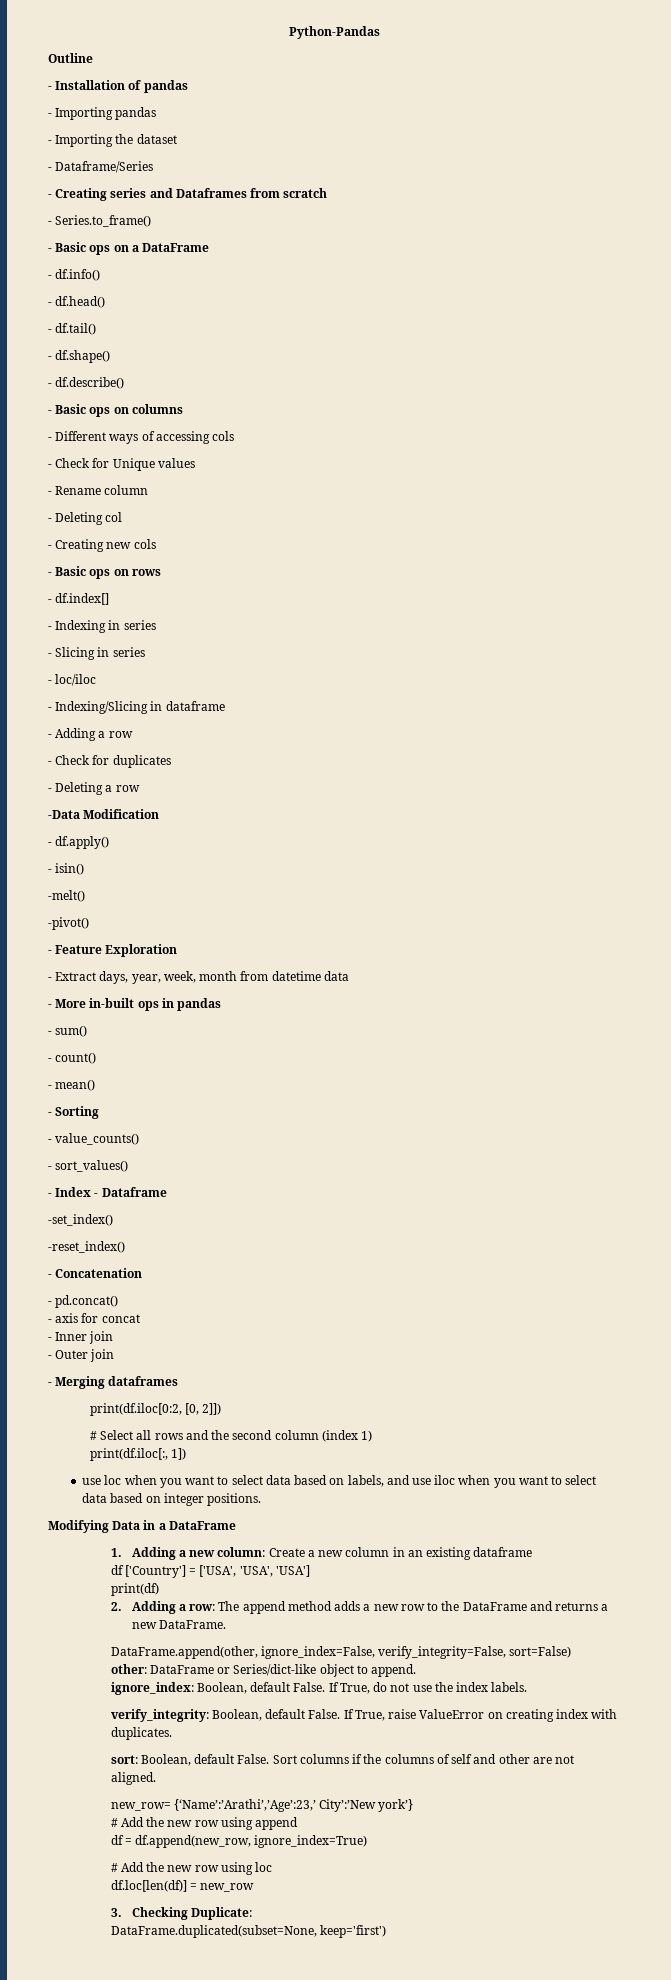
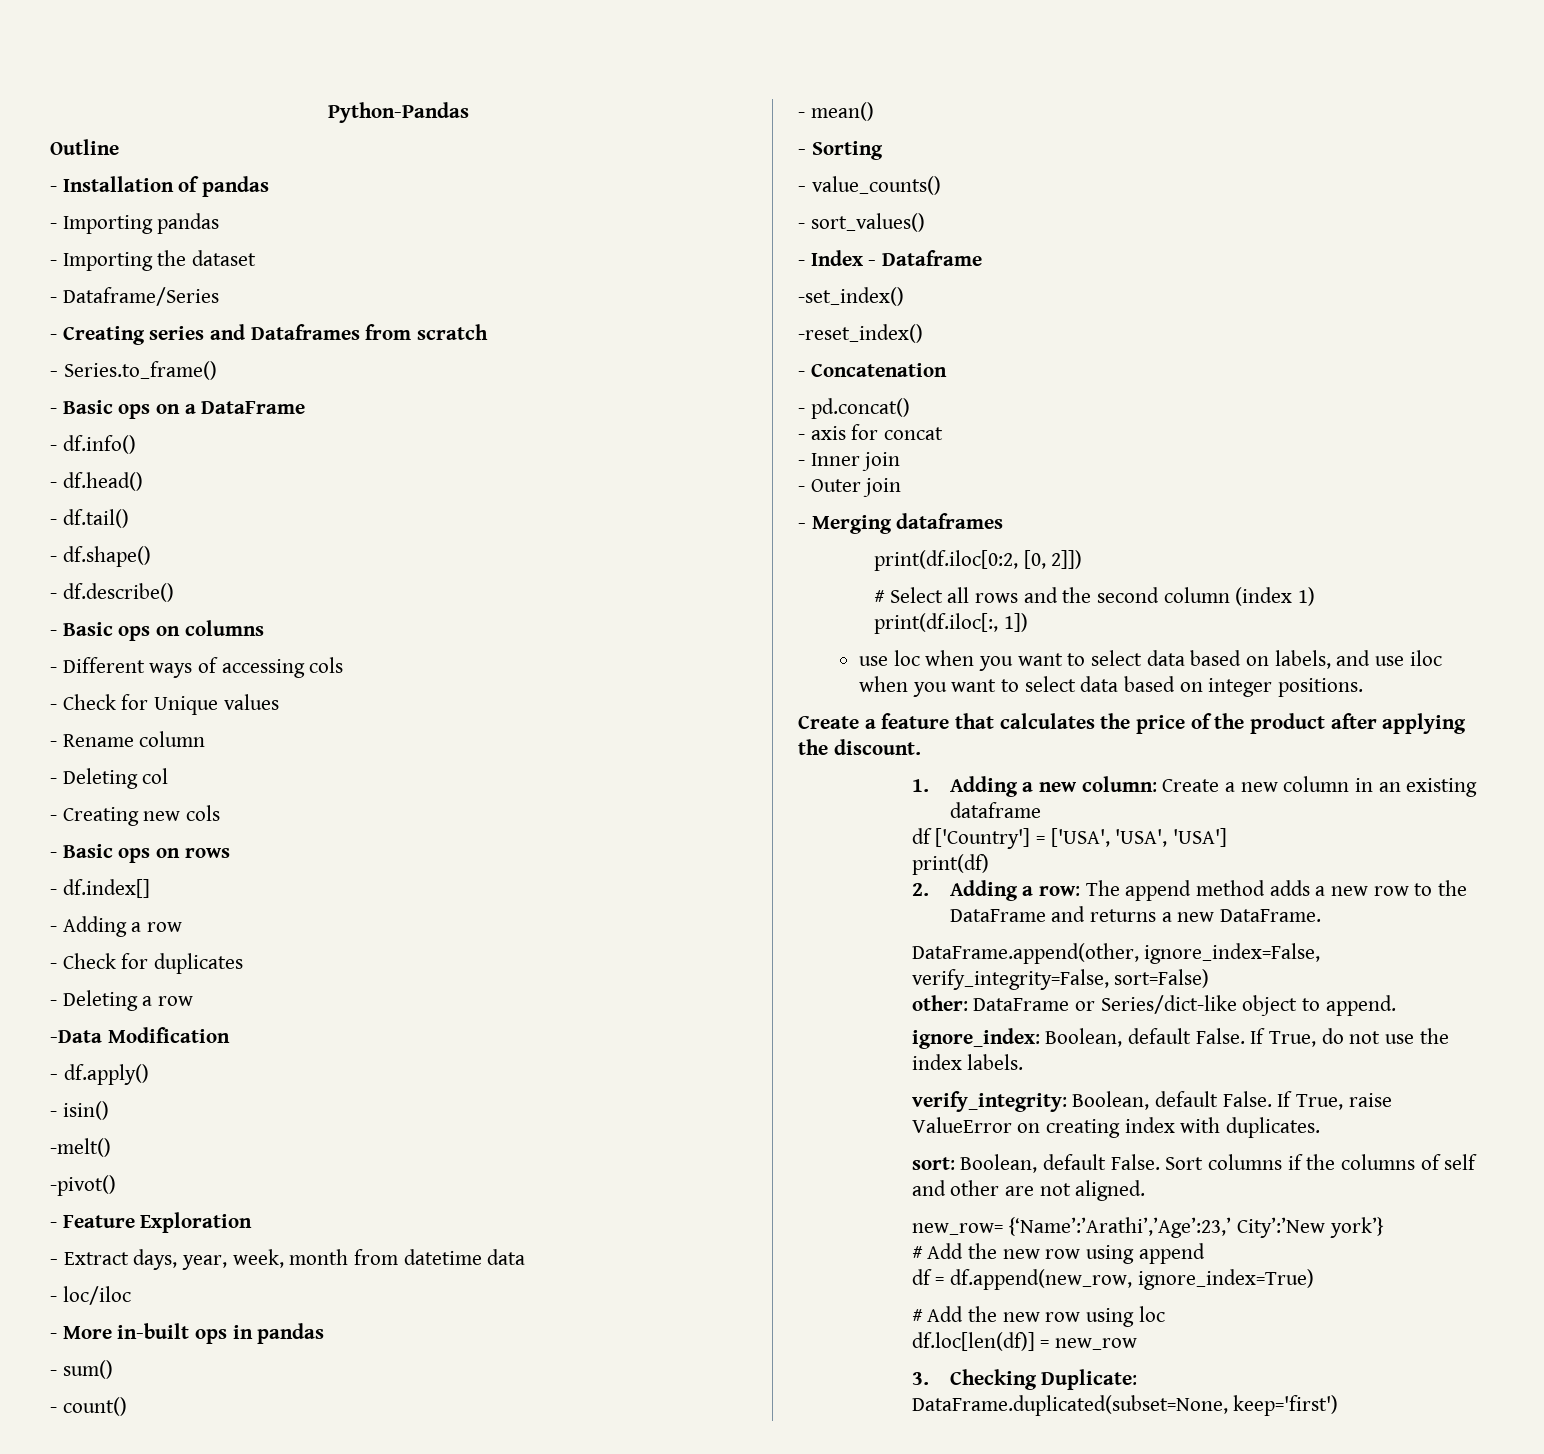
- - Indexing in series
- - Slicing in series
- - loc/iloc
- - Indexing/Slicing in dataframe
+ - loc/iloc
- Modifying Data in a DataFrame
+ Create a feature that calculates the price of the product after applying the discount.

